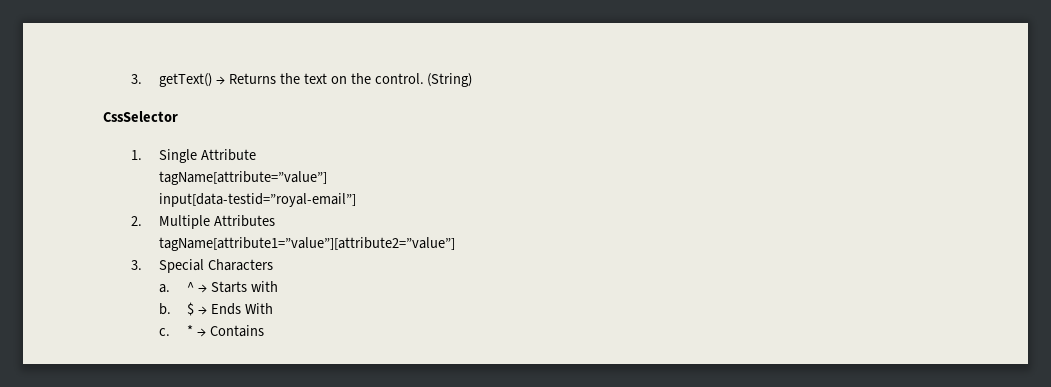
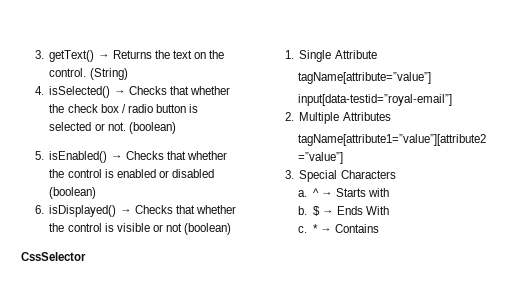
+ 4. isSelected() → Checks that whether the check box / radio button is selected or not. (boolean)
+ 5. isEnabled() → Checks that whether the control is enabled or disabled (boolean)
+ 6. isDisplayed() → Checks that whether the control is visible or not (boolean)

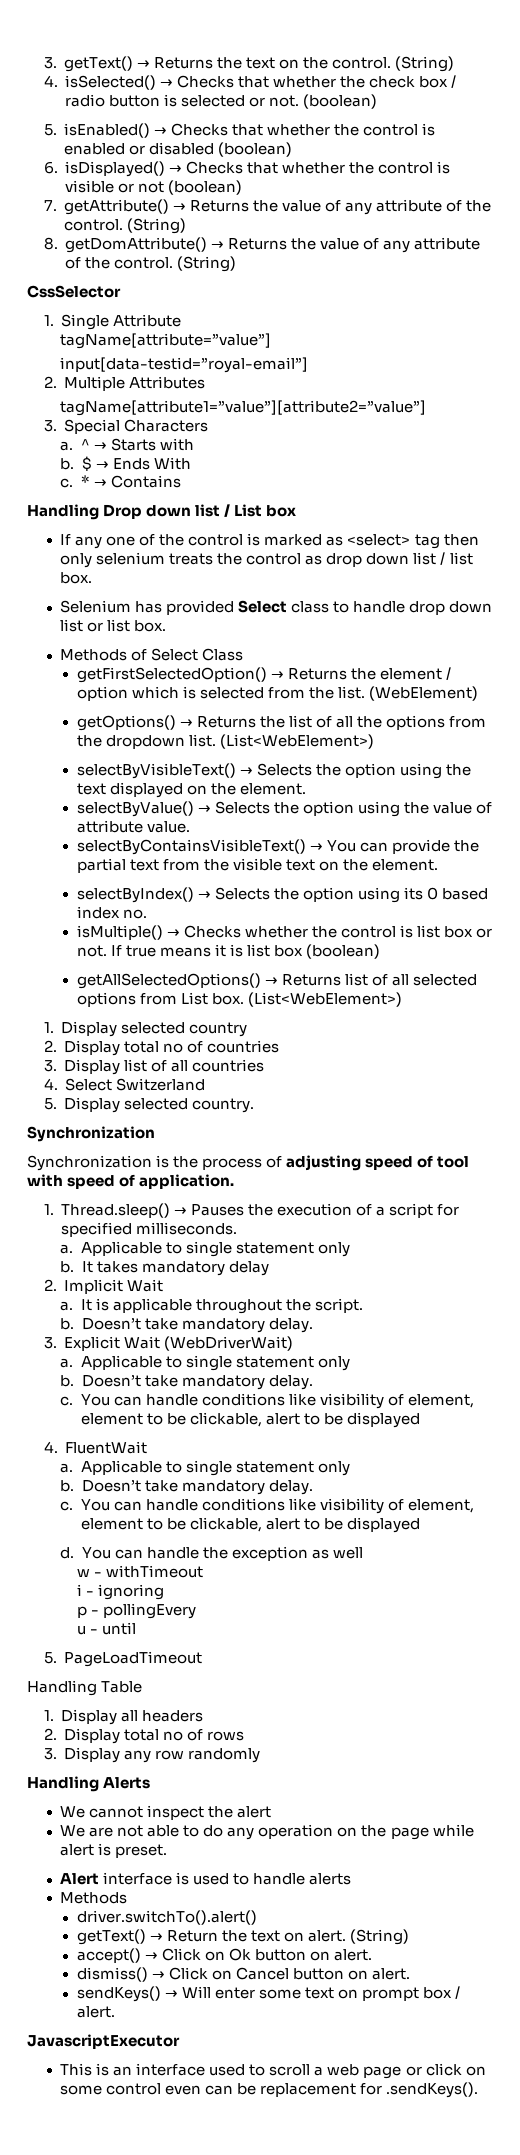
+ 7. getAttribute() → Returns the value of any attribute of the control. (String)
+ 8. getDomAttribute() → Returns the value of any attribute of the control. (String)
+ Handling Drop down list / List box
+ If any one of the control is marked as <select> tag then only selenium treats the control as drop down list / list box.
+ Selenium has provided Select class to handle drop down list or list box.
+ Methods of Select Class
+ getFirstSelectedOption() → Returns the element / option which is selected from the list. (WebElement)
+ getOptions() → Returns the list of all the options from the dropdown list. (List<WebElement>)
+ selectByVisibleText() → Selects the option using the text displayed on the element.
+ selectByValue() → Selects the option using the value of attribute value.
+ selectByContainsVisibleText() → You can provide the partial text from the visible text on the element.
+ selectByIndex() → Selects the option using its 0 based index no.
+ isMultiple() → Checks whether the control is list box or not. If true means it is list box (boolean)
+ getAllSelectedOptions() → Returns list of all selected options from List box. (List<WebElement>)
+ 1. Display selected country
+ 2. Display total no of countries
+ 3. Display list of all countries
+ 4. Select Switzerland
+ 5. Display selected country.
+ Synchronization
+ Synchronization is the process of adjusting speed of tool with speed of application.
+ 1. Thread.sleep() → Pauses the execution of a script for specified milliseconds.
+ a. Applicable to single statement only
+ b. It takes mandatory delay
+ 2. Implicit Wait
+ a. It is applicable throughout the script.
+ b. Doesn’t take mandatory delay.
+ 3. Explicit Wait (WebDriverWait)
+ a. Applicable to single statement only
+ b. Doesn’t take mandatory delay.
+ c. You can handle conditions like visibility of element, element to be clickable, alert to be displayed
+ 4. FluentWait
+ a. Applicable to single statement only
+ b. Doesn’t take mandatory delay.
+ c. You can handle conditions like visibility of element, element to be clickable, alert to be displayed
+ d. You can handle the exception as well
+ w - withTimeout
+ i - ignoring
+ p - pollingEvery
+ u - until
+ 5. PageLoadTimeout
+ Handling Table
+ 1. Display all headers
+ 2. Display total no of rows
+ 3. Display any row randomly
+ Handling Alerts
+ We cannot inspect the alert
+ We are not able to do any operation on the page while alert is preset.
+ Alert interface is used to handle alerts
+ Methods
+ driver.switchTo().alert()
+ getText() → Return the text on alert. (String)
+ accept() → Click on Ok button on alert.
+ dismiss() → Click on Cancel button on alert.
+ sendKeys() → Will enter some text on prompt box / alert.
+ JavascriptExecutor
+ This is an interface used to scroll a web page or click on some control even can be replacement for .sendKeys().

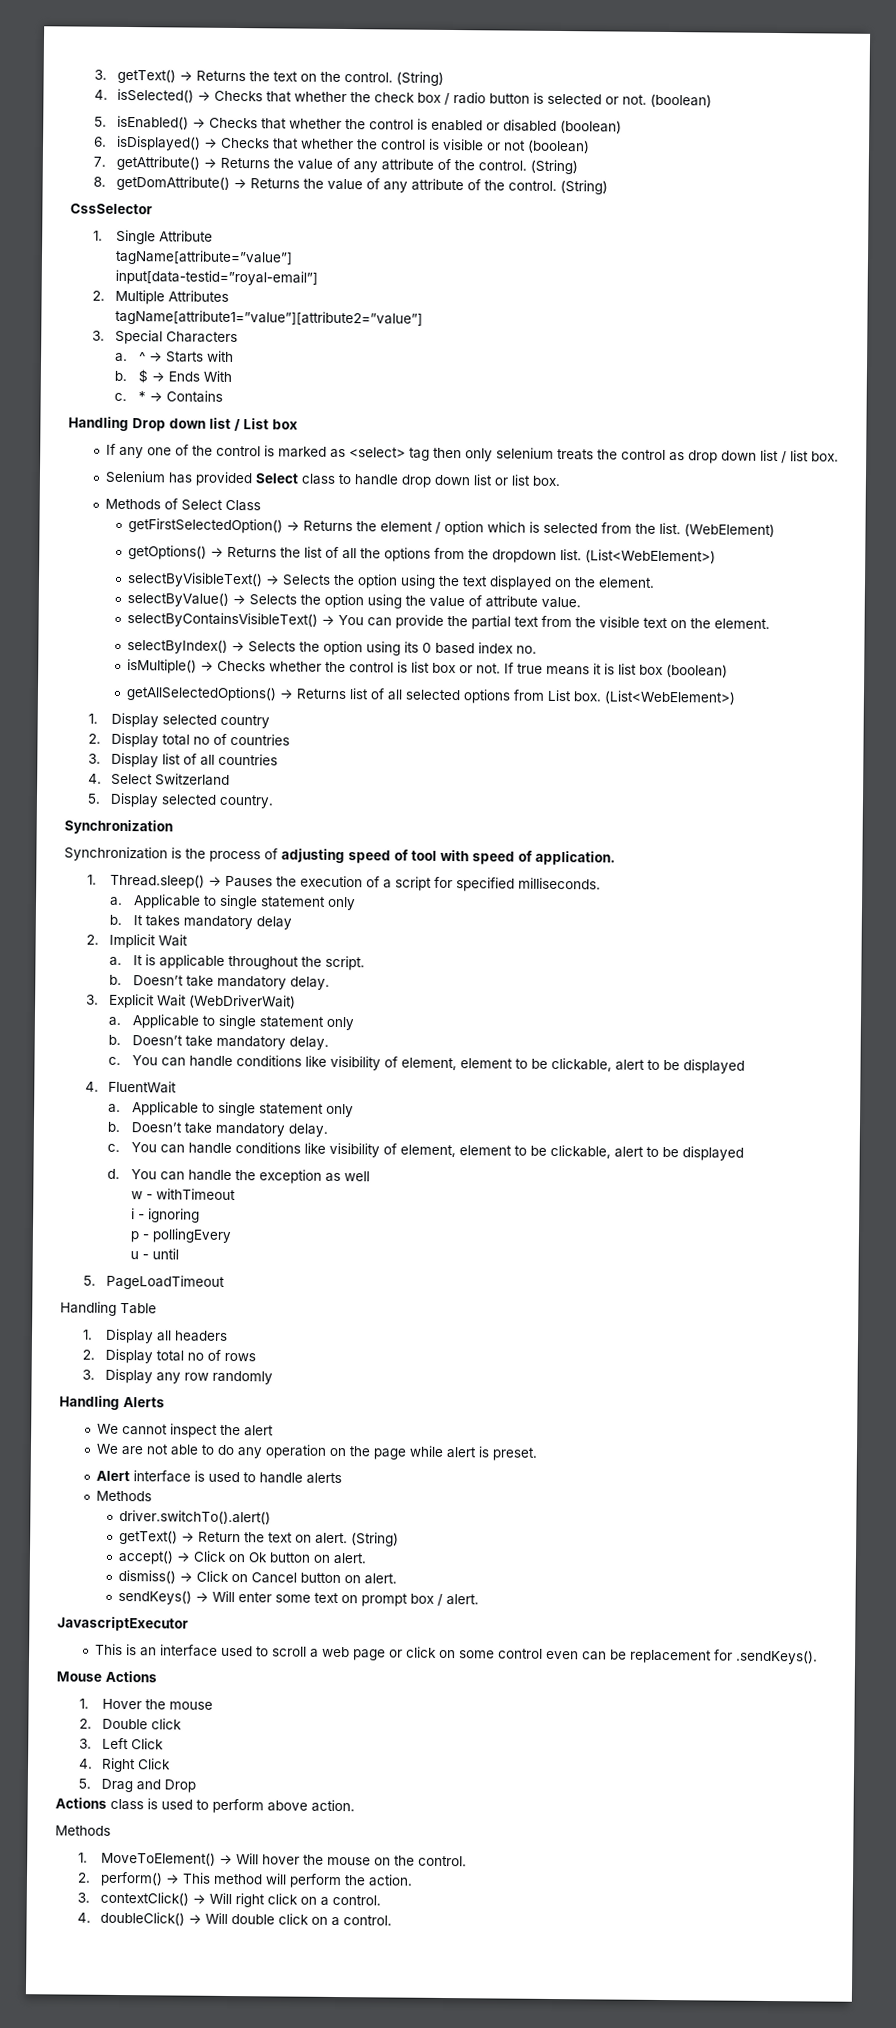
+ Mouse Actions
+ 1. Hover the mouse
+ 2. Double click
+ 3. Left Click
+ 4. Right Click
+ 5. Drag and Drop
+ Actions class is used to perform above action.
+ Methods
+ 1. MoveToElement() → Will hover the mouse on the control.
+ 2. perform() → This method will perform the action.
+ 3. contextClick() → Will right click on a control.
+ 4. doubleClick() → Will double click on a control.

